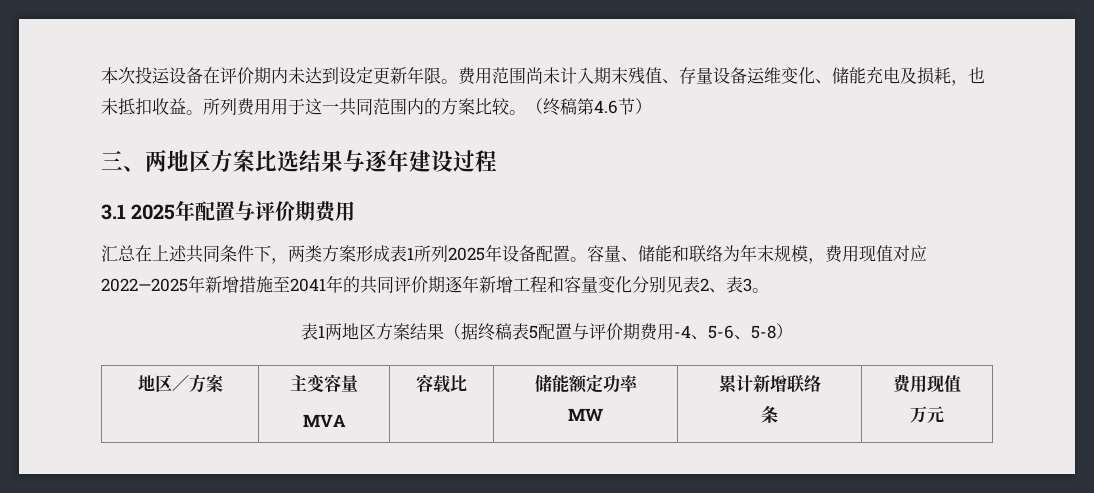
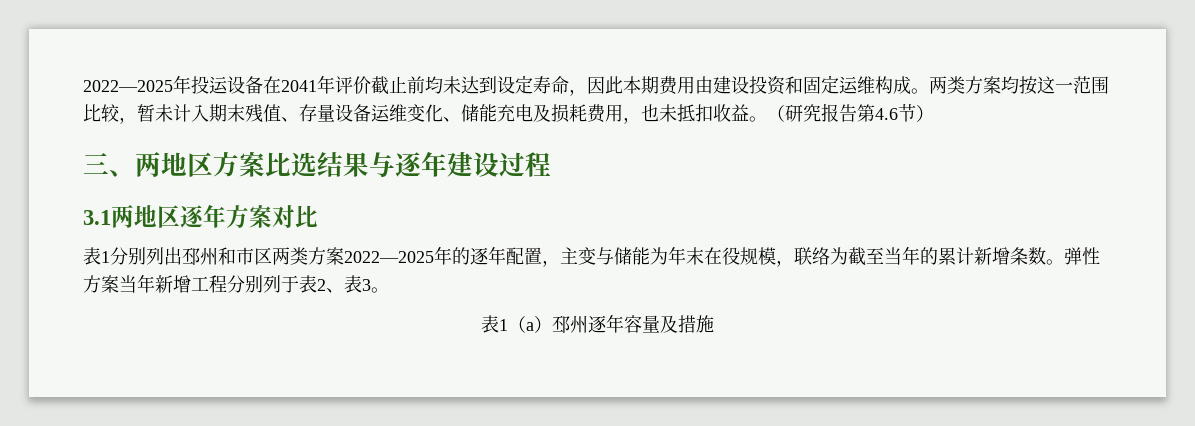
- 本次投运设备在评价期内未达到设定更新年限。费用范围尚未计入期末残值、存量设备运维变化、储能充电及损耗，也未抵扣收益。
+ 2022—2025年投运设备在2041年评价截止前均未达到设定寿命，因此本期费用由建设投资和固定运维构成。两类方案均按这一范围比较，暂未计入期末残值、存量设备运维变化、储能充电及损耗费用，也未抵扣收益。
- 所列费用用于这一共同范围内的方案比较。（终稿第4.6节）
+ （研究报告第4.6节）
- 3.1 2025年配置与评价期费用
- 汇总在上述共同条件下，两类方案形成表1所列2025年设备配置。容量、储能和联络为年末规模，费用现值对应2022—2025年新增措施至2041年的共同评价期逐年新增工程和容量变化分别见表2、表3。
+ 3.1两地区逐年方案对比
+ 表1分别列出邳州和市区两类方案2022—2025年的逐年配置，主变与储能为年末在役规模，联络为截至当年的累计新增条数。弹性方案当年新增工程分别列于表2、表3。
- 表1两地区方案结果（据终稿表5配置与评价期费用-4、5-6、5-8）
- 地区／方案 | 主变容量
- MVA | 容载比 | 储能额定功率
- MW | 累计新增联络
- 条 | 费用现值
- 万元
+ 表1（a）邳州逐年容量及措施

